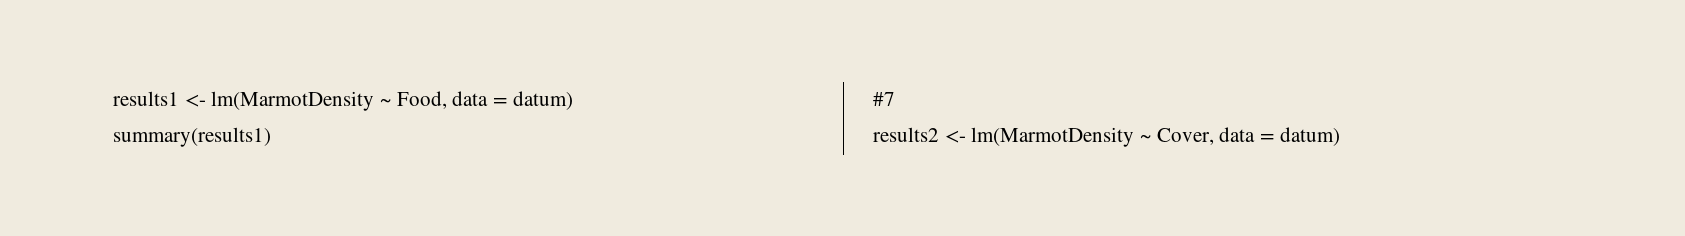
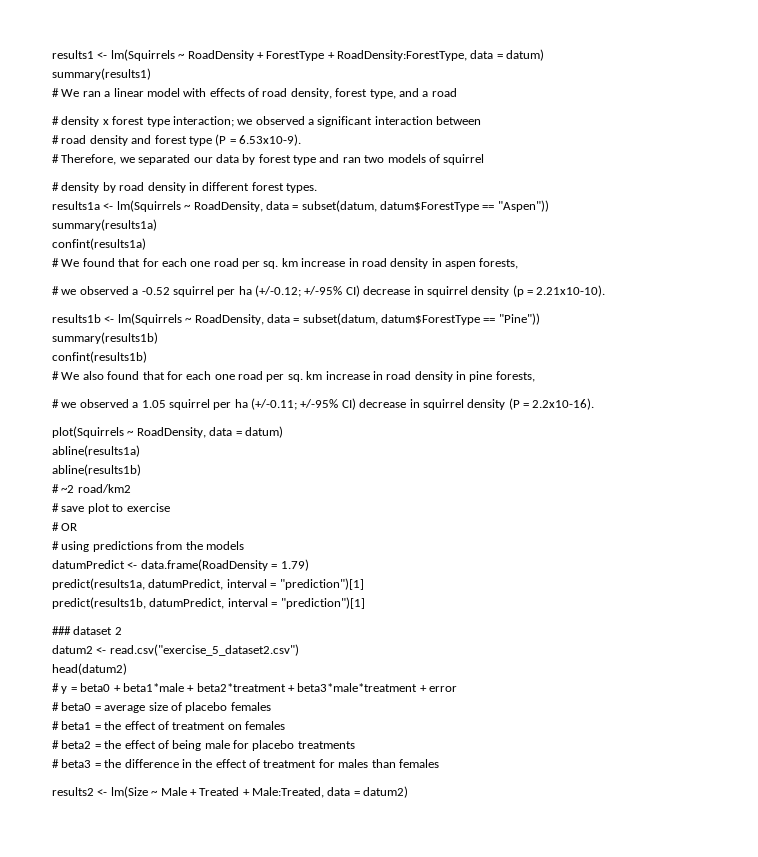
- results1 <- lm(MarmotDensity ~ Food, data = datum)
+ results1 <- lm(Squirrels ~ RoadDensity + ForestType + RoadDensity:ForestType, data = datum)
  summary(results1)
- #7
- results2 <- lm(MarmotDensity ~ Cover, data = datum)
+ # We ran a linear model with effects of road density, forest type, and a road
+ # density x forest type interaction; we observed a significant interaction between
+ # road density and forest type (P = 6.53x10-9).
+ # Therefore, we separated our data by forest type and ran two models of squirrel
+ # density by road density in different forest types.
+ results1a <- lm(Squirrels ~ RoadDensity, data = subset(datum, datum$ForestType == "Aspen"))
+ summary(results1a)
+ confint(results1a)
+ # We found that for each one road per sq. km increase in road density in aspen forests,
+ # we observed a -0.52 squirrel per ha (+/-0.12; +/-95% CI) decrease in squirrel density (p = 2.21x10-10).
+ results1b <- lm(Squirrels ~ RoadDensity, data = subset(datum, datum$ForestType == "Pine"))
+ summary(results1b)
+ confint(results1b)
+ # We also found that for each one road per sq. km increase in road density in pine forests,
+ # we observed a 1.05 squirrel per ha (+/-0.11; +/-95% CI) decrease in squirrel density (P = 2.2x10-16).
+ plot(Squirrels ~ RoadDensity, data = datum)
+ abline(results1a)
+ abline(results1b)
+ # ~2 road/km2
+ # save plot to exercise
+ # OR
+ # using predictions from the models
+ datumPredict <- data.frame(RoadDensity = 1.79)
+ predict(results1a, datumPredict, interval = "prediction")[1]
+ predict(results1b, datumPredict, interval = "prediction")[1]
+ ### dataset 2
+ datum2 <- read.csv("exercise_5_dataset2.csv")
+ head(datum2)
+ # y = beta0 + beta1*male + beta2*treatment + beta3*male*treatment + error
+ # beta0 = average size of placebo females
+ # beta1 = the effect of treatment on females
+ # beta2 = the effect of being male for placebo treatments
+ # beta3 = the difference in the effect of treatment for males than females
+ results2 <- lm(Size ~ Male + Treated + Male:Treated, data = datum2)

